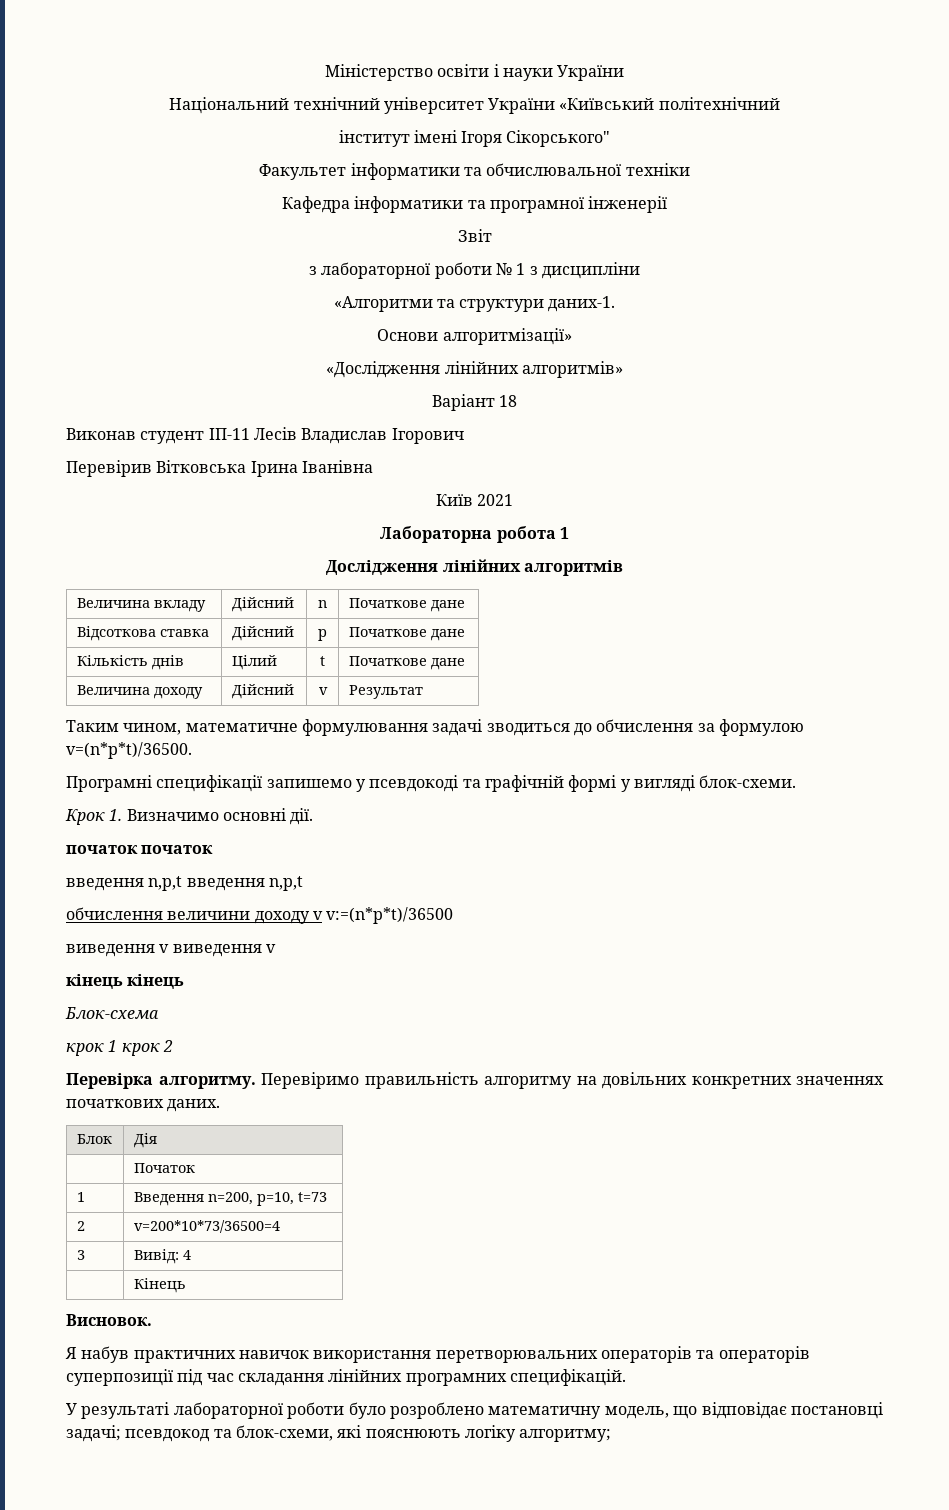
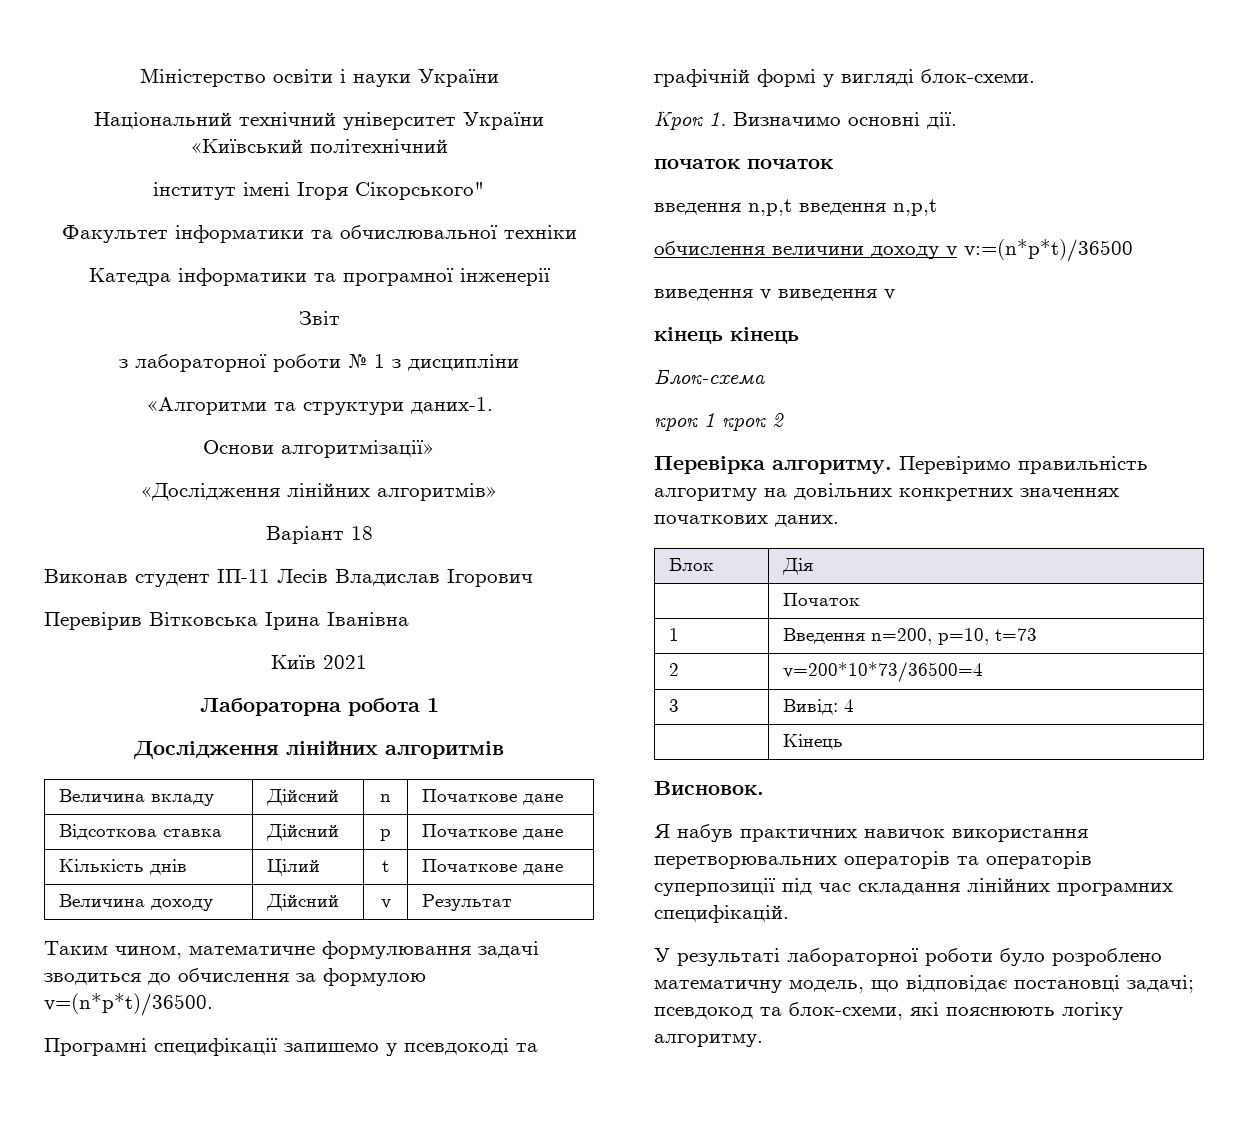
- Кафедра інформатики та програмної інженерії
+ Катедра інформатики та програмної інженерії
- У результаті лабораторної роботи було розроблено математичну модель, що відповідає постановці задачі; псевдокод та блок-схеми, які пояснюють логіку алгоритму;
+ У результаті лабораторної роботи було розроблено математичну модель, що відповідає постановці задачі; псевдокод та блок-схеми, які пояснюють логіку алгоритму.

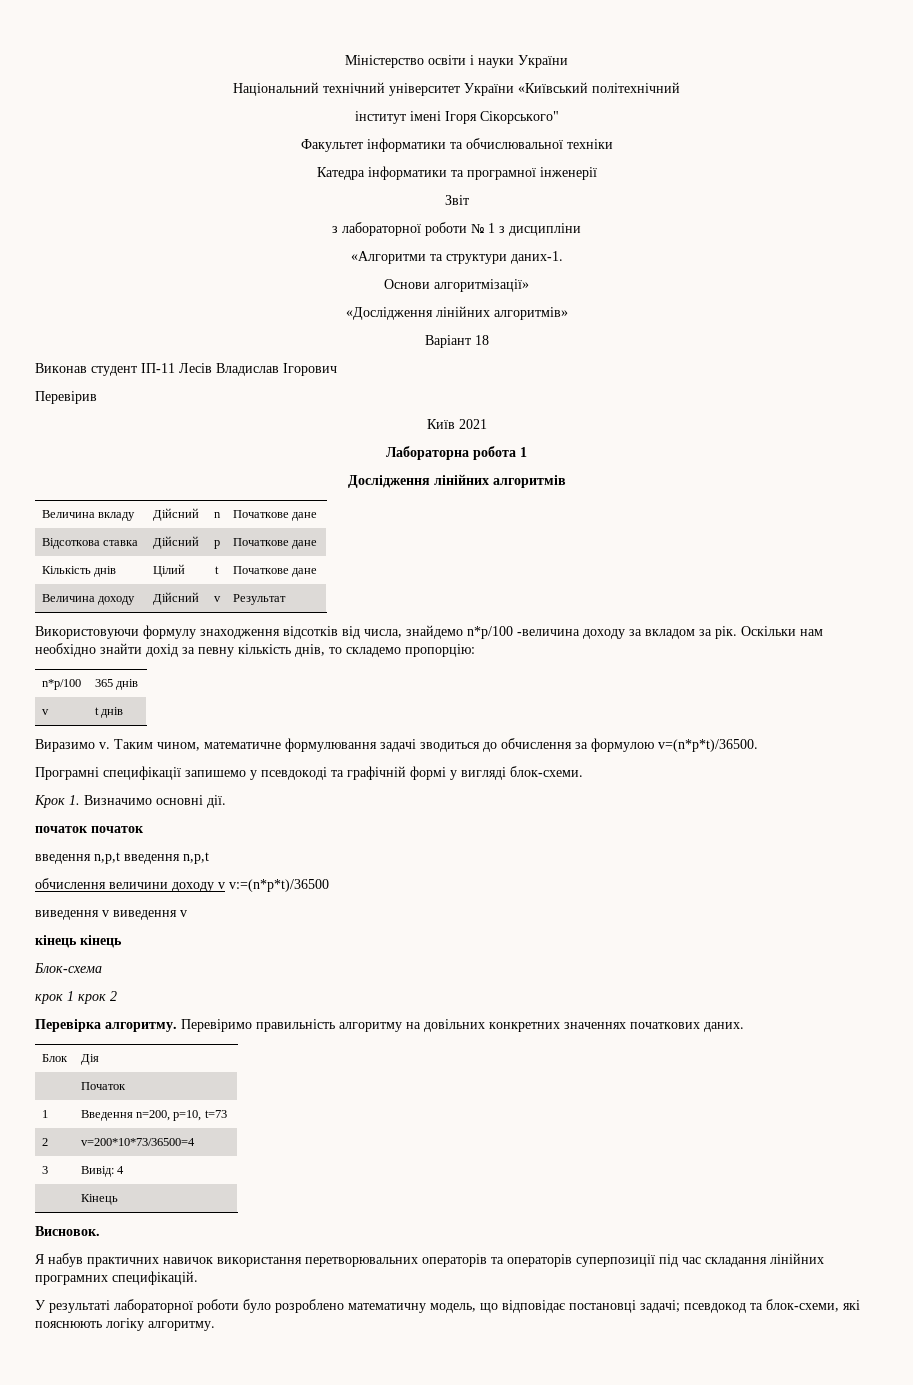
- Перевірив Вітковська Ірина Іванівна
+ Перевірив
+ Використовуючи формулу знаходження відсотків від числа, знайдемо n*p/100 -величина доходу за вкладом за рік. Оскільки нам необхідно знайти дохід за певну кількість днів, то складемо пропорцію:
+ n*p/100 | 365 днів
+ v | t днів
+ Виразимо v.

